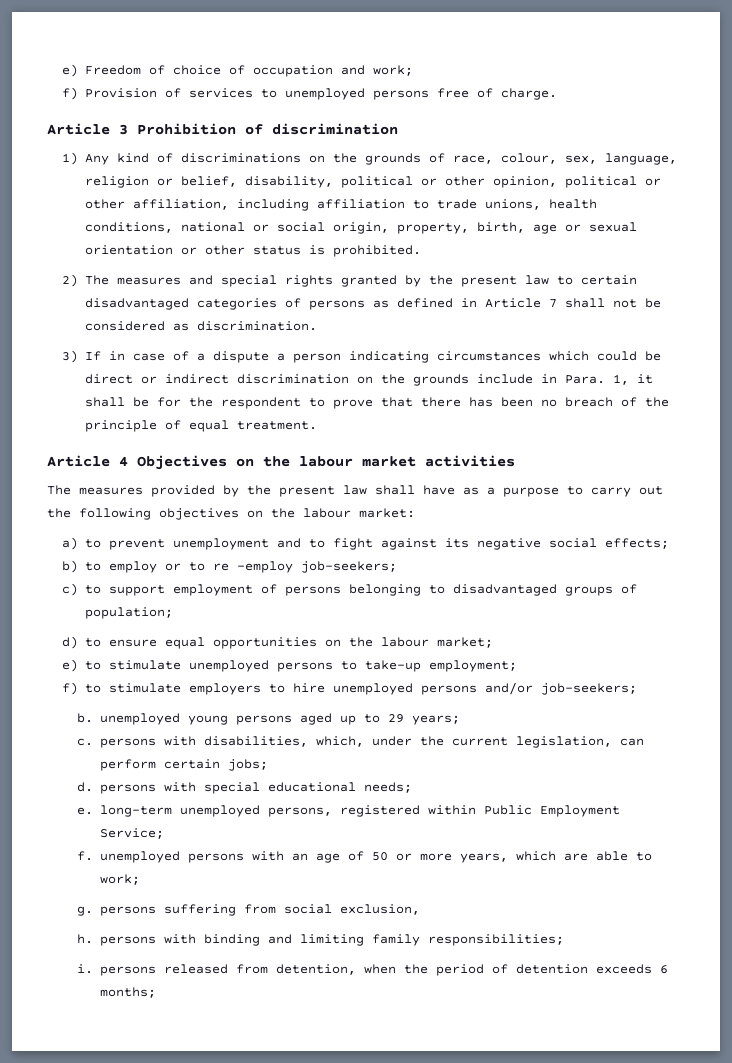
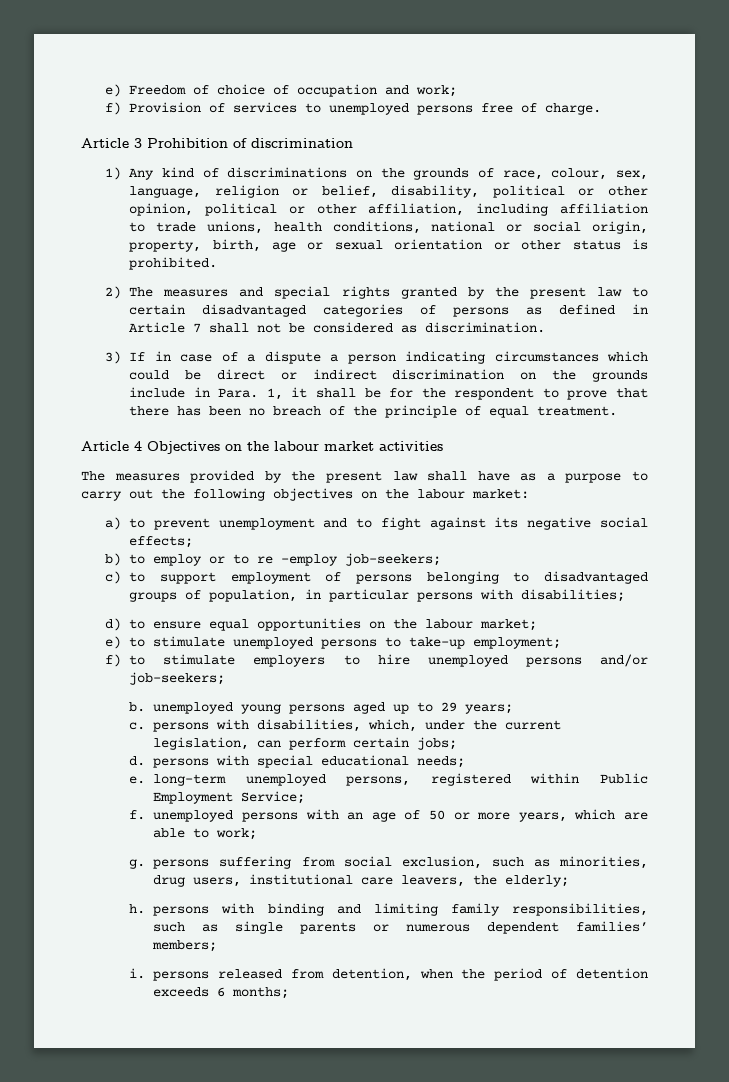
- c) to support employment of persons belonging to disadvantaged groups of population;
+ c) to support employment of persons belonging to disadvantaged groups of population, in particular persons with disabilities;
- g. persons suffering from social exclusion,
+ g. persons suffering from social exclusion, such as minorities, drug users, institutional care leavers, the elderly;
- h. persons with binding and limiting family responsibilities;
+ h. persons with binding and limiting family responsibilities, such as single parents or numerous dependent families’ members;

